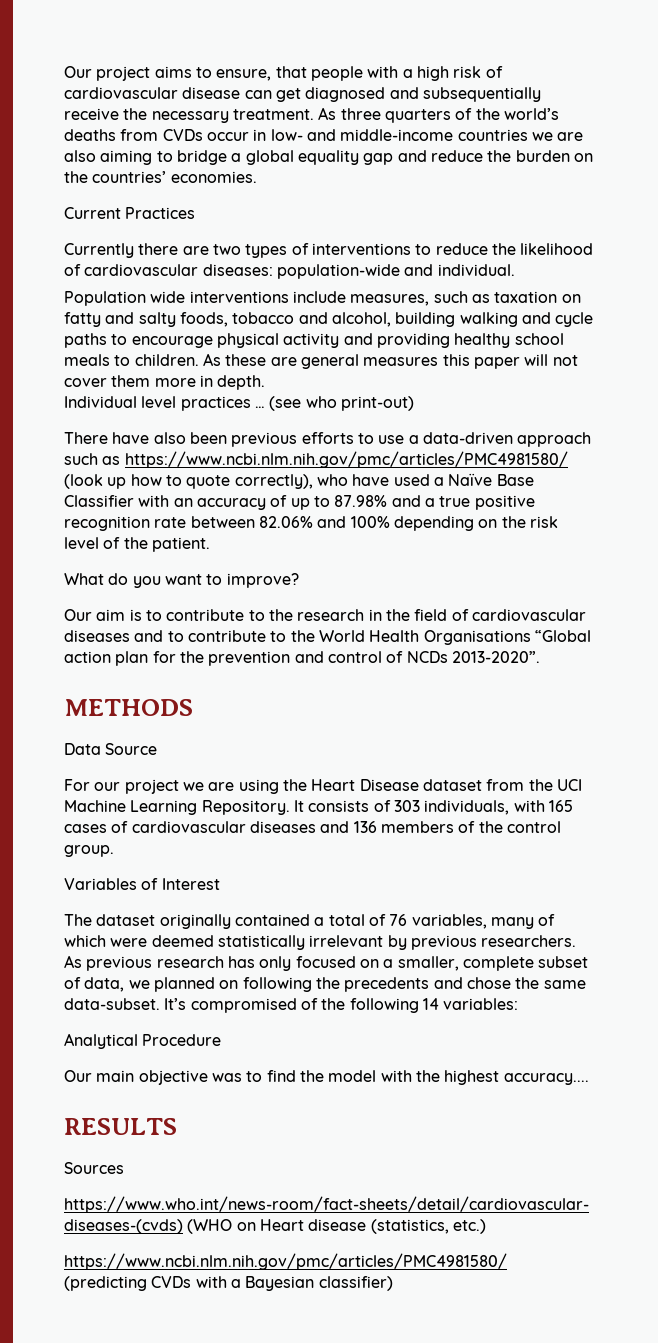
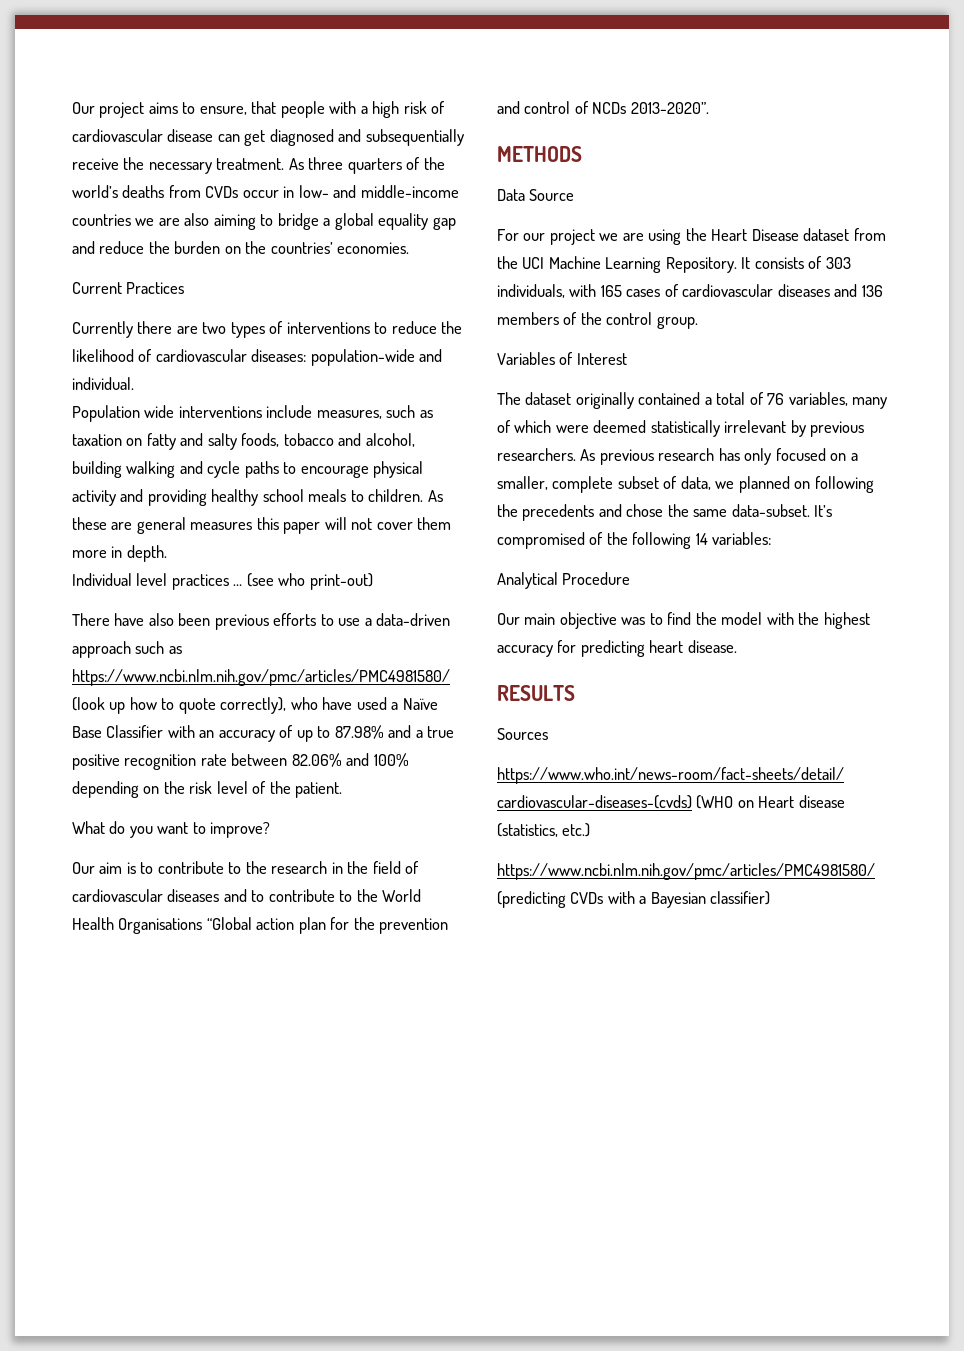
- Our main objective was to find the model with the highest accuracy....
+ Our main objective was to find the model with the highest accuracy for predicting heart disease.

